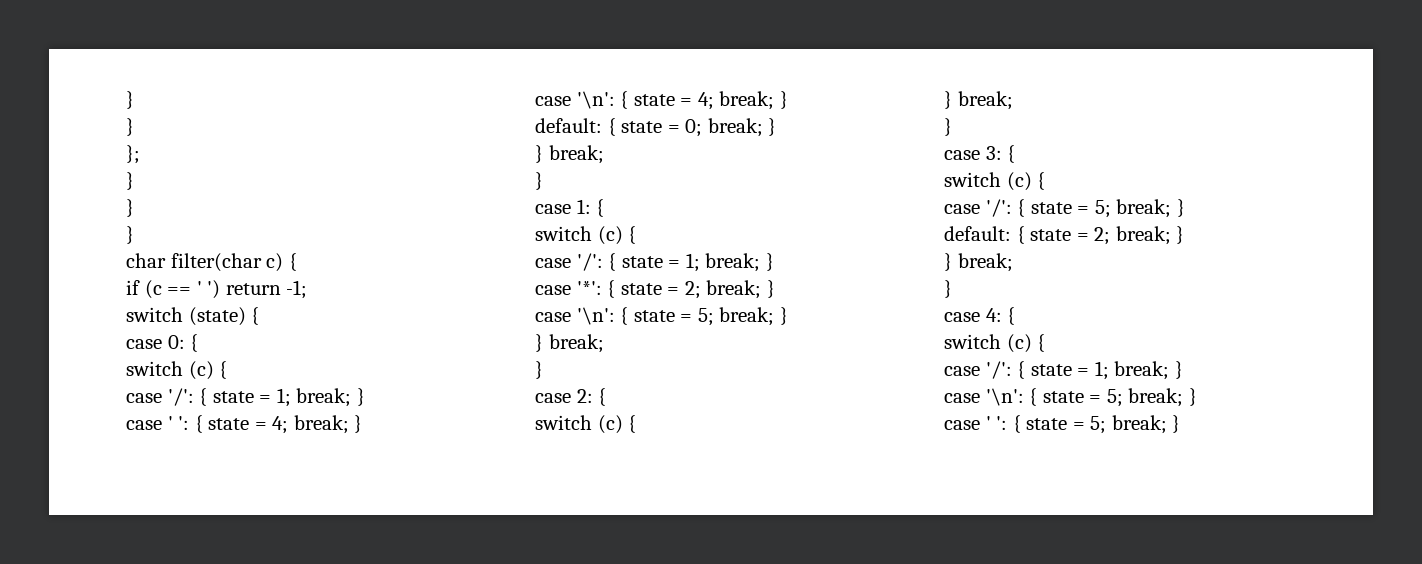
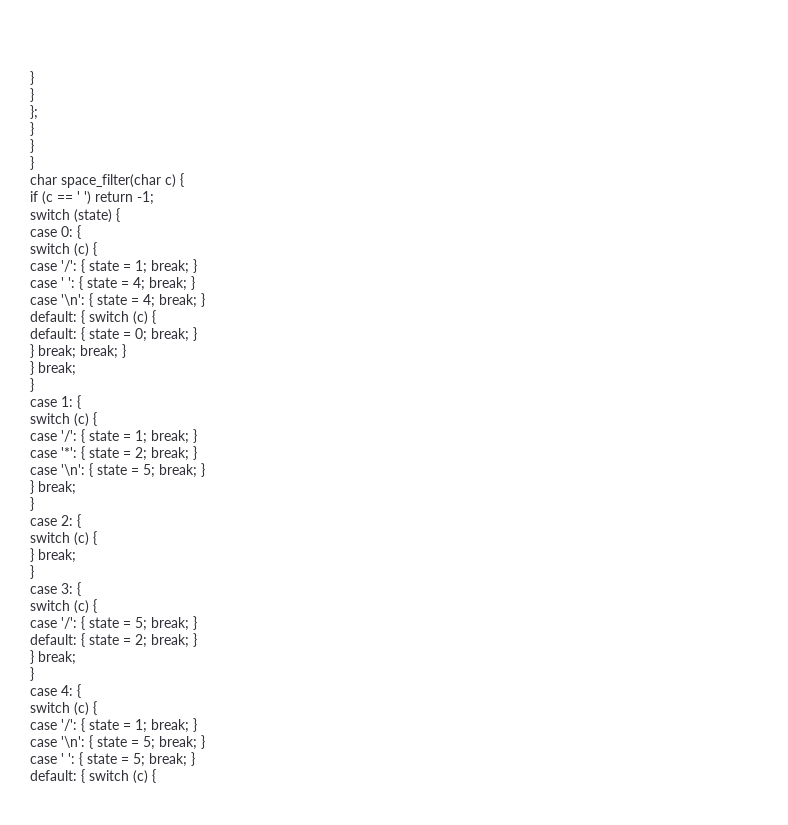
- char filter(char c) {
+ char space_filter(char c) {
  case '\n': { state = 4; break; }
+ default: { switch (c) {
+ } break; break; }
  case ' ': { state = 5; break; }
+ default: { switch (c) {

